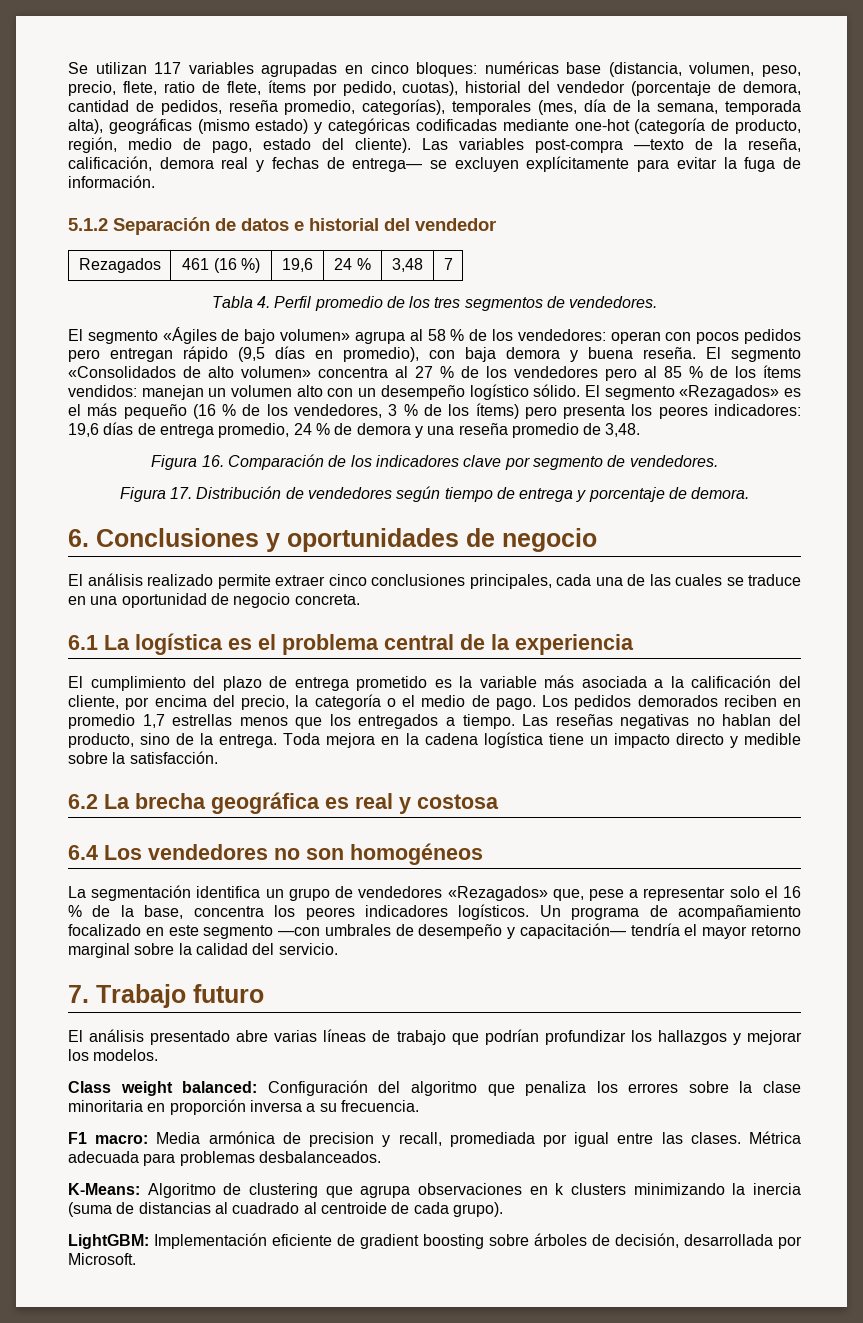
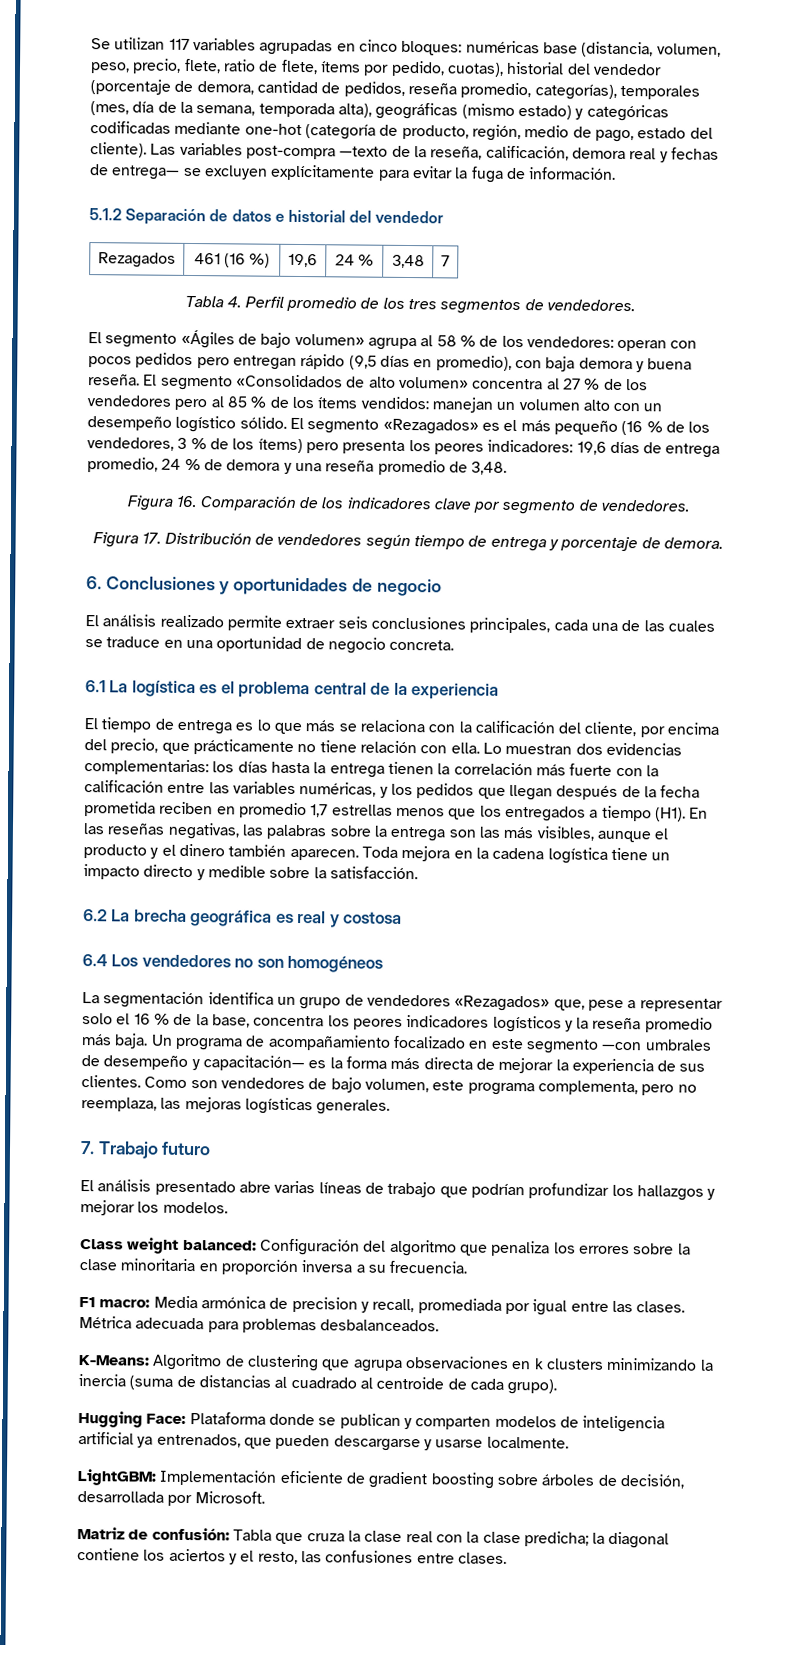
- El análisis realizado permite extraer cinco conclusiones principales, cada una de las cuales se traduce en una oportunidad de negocio concreta.
+ El análisis realizado permite extraer seis conclusiones principales, cada una de las cuales se traduce en una oportunidad de negocio concreta.
- El cumplimiento del plazo de entrega prometido es la variable más asociada a la calificación del cliente, por encima del precio, la categoría o el medio de pago. Los pedidos demorados reciben en promedio 1,7 estrellas menos que los entregados a tiempo. Las reseñas negativas no hablan del producto, sino de la entrega.
+ El tiempo de entrega es lo que más se relaciona con la calificación del cliente, por encima del precio, que prácticamente no tiene relación con ella. Lo muestran dos evidencias complementarias: los días hasta la entrega tienen la correlación más fuerte con la calificación entre las variables numéricas, y los pedidos que llegan después de la fecha prometida reciben en promedio 1,7 estrellas menos que los entregados a tiempo (H1). En las reseñas negativas, las palabras sobre la entrega son las más visibles, aunque el producto y el dinero también aparecen.
- La segmentación identifica un grupo de vendedores «Rezagados» que, pese a representar solo el 16 % de la base, concentra los peores indicadores logísticos.
+ La segmentación identifica un grupo de vendedores «Rezagados» que, pese a representar solo el 16 % de la base, concentra los peores indicadores logísticos y la reseña promedio más baja.
- Un programa de acompañamiento focalizado en este segmento —con umbrales de desempeño y capacitación— tendría el mayor retorno marginal sobre la calidad del servicio.
+ Un programa de acompañamiento focalizado en este segmento —con umbrales de desempeño y capacitación— es la forma más directa de mejorar la experiencia de sus clientes. Como son vendedores de bajo volumen, este programa complementa, pero no reemplaza, las mejoras logísticas generales.
+ Hugging Face: Plataforma donde se publican y comparten modelos de inteligencia artificial ya entrenados, que pueden descargarse y usarse localmente.
+ Matriz de confusión: Tabla que cruza la clase real con la clase predicha; la diagonal contiene los aciertos y el resto, las confusiones entre clases.

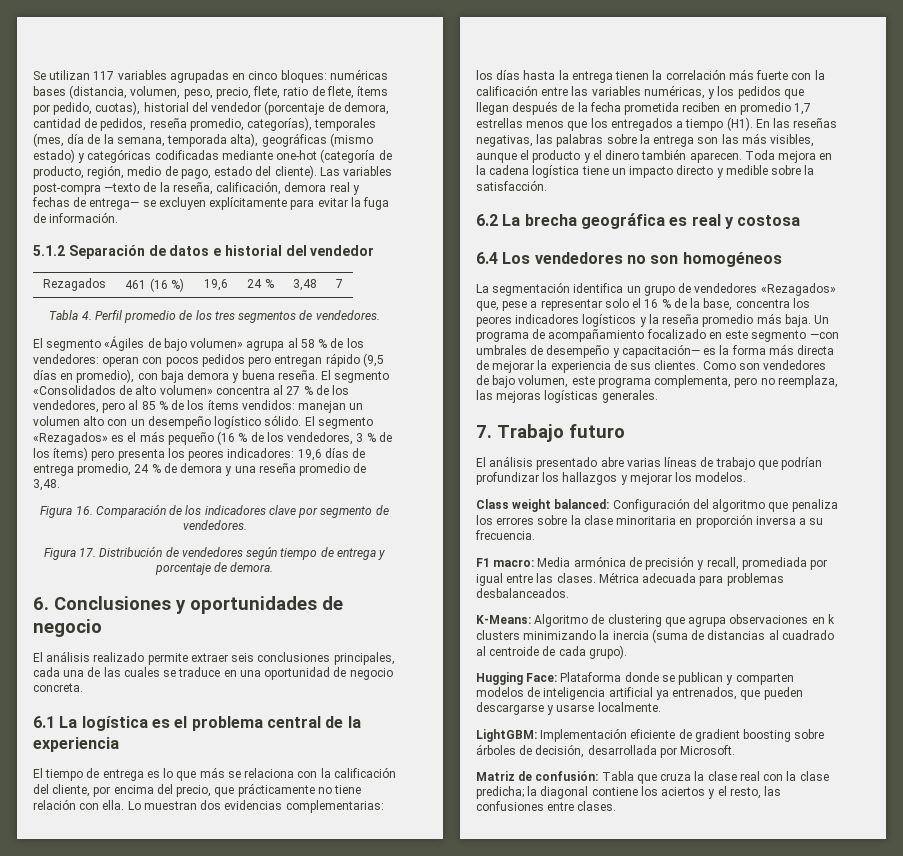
- Se utilizan 117 variables agrupadas en cinco bloques: numéricas base (distancia, volumen, peso, precio, flete, ratio de flete, ítems por pedido, cuotas), historial del vendedor (porcentaje de demora, cantidad de pedidos, reseña promedio, categorías), temporales (mes, día de la semana, temporada alta), geográficas (mismo estado) y categóricas codificadas mediante one-hot (categoría de producto, región, medio de pago, estado del cliente).
+ Se utilizan 117 variables agrupadas en cinco bloques: numéricas bases (distancia, volumen, peso, precio, flete, ratio de flete, ítems por pedido, cuotas), historial del vendedor (porcentaje de demora, cantidad de pedidos, reseña promedio, categorías), temporales (mes, día de la semana, temporada alta), geográficas (mismo estado) y categóricas codificadas mediante one-hot (categoría de producto, región, medio de pago, estado del cliente).
- El segmento «Consolidados de alto volumen» concentra al 27 % de los vendedores pero al 85 % de los ítems vendidos: manejan un volumen alto con un desempeño logístico sólido.
+ El segmento «Consolidados de alto volumen» concentra al 27 % de los vendedores, pero al 85 % de los ítems vendidos: manejan un volumen alto con un desempeño logístico sólido.
- F1 macro: Media armónica de precision y recall, promediada por igual entre las clases.
+ F1 macro: Media armónica de precisión y recall, promediada por igual entre las clases.

